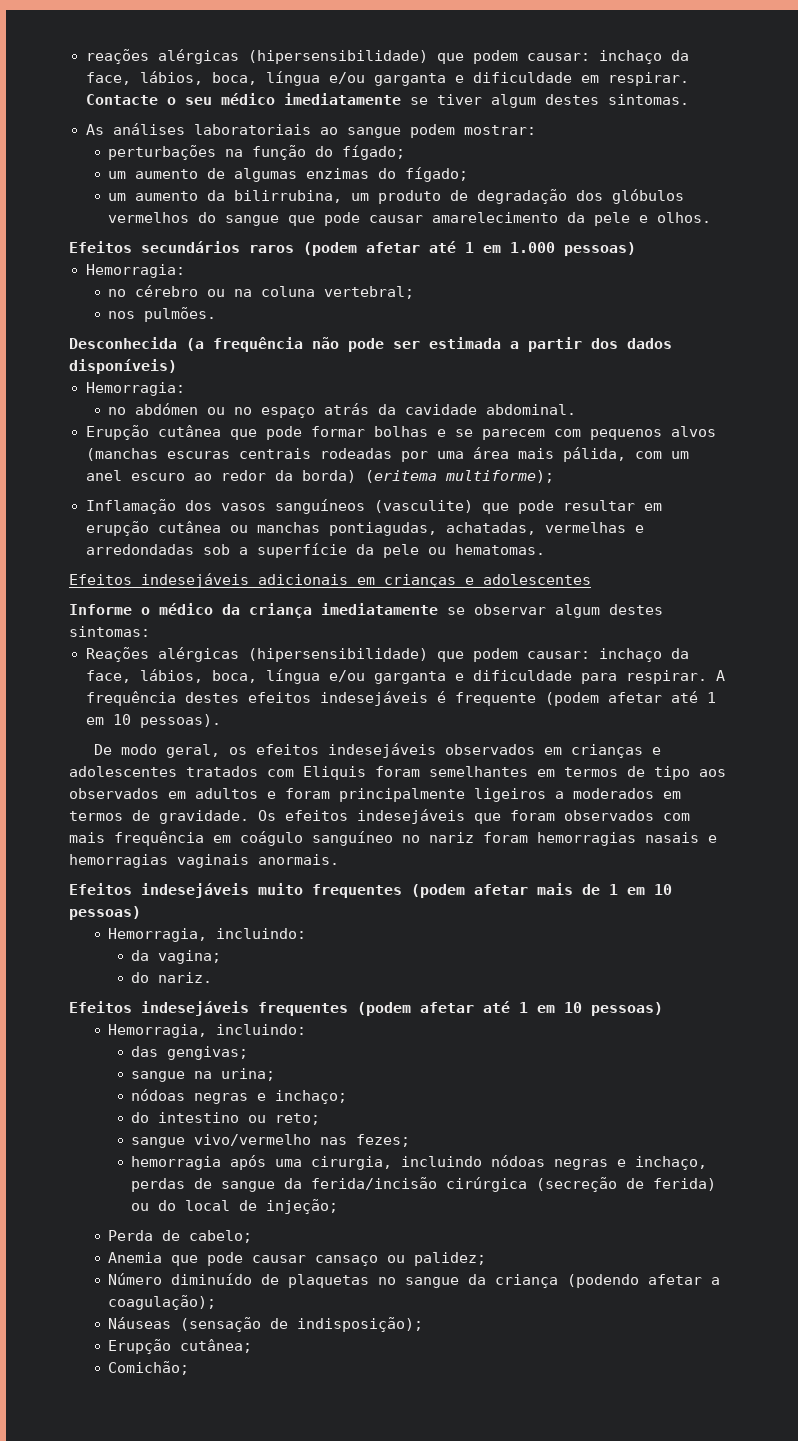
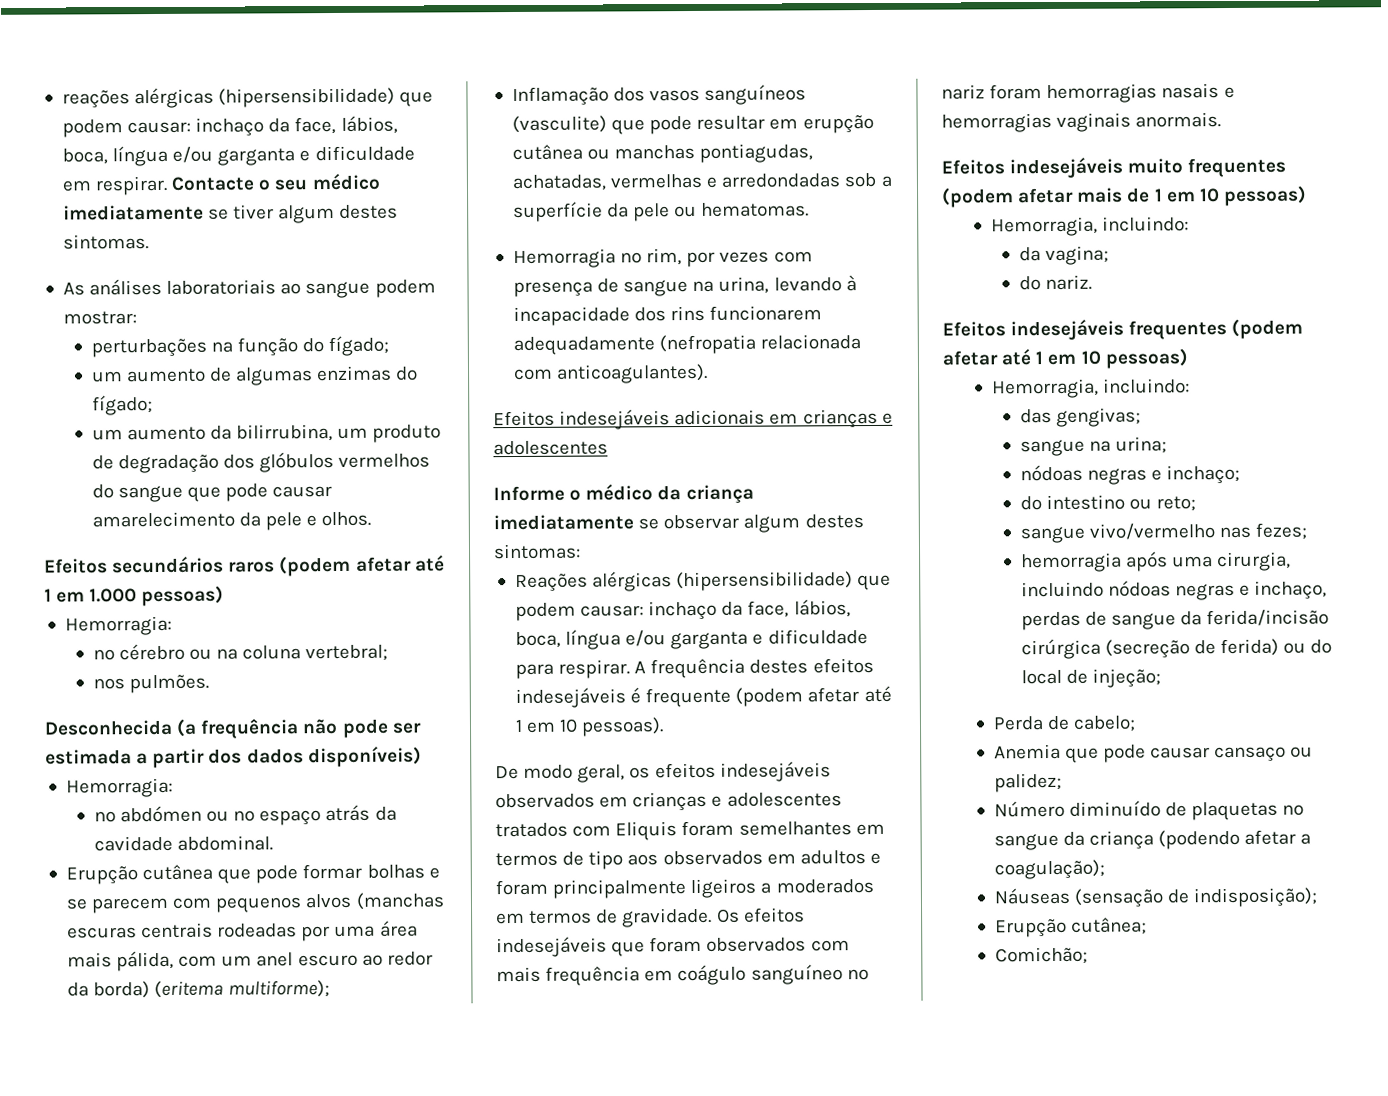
+ Hemorragia no rim, por vezes com presença de sangue na urina, levando à incapacidade dos rins funcionarem adequadamente (nefropatia relacionada com anticoagulantes).

